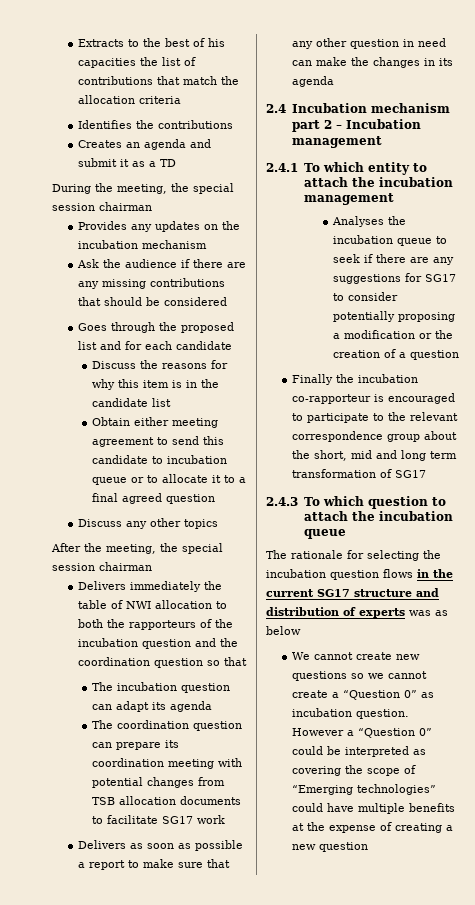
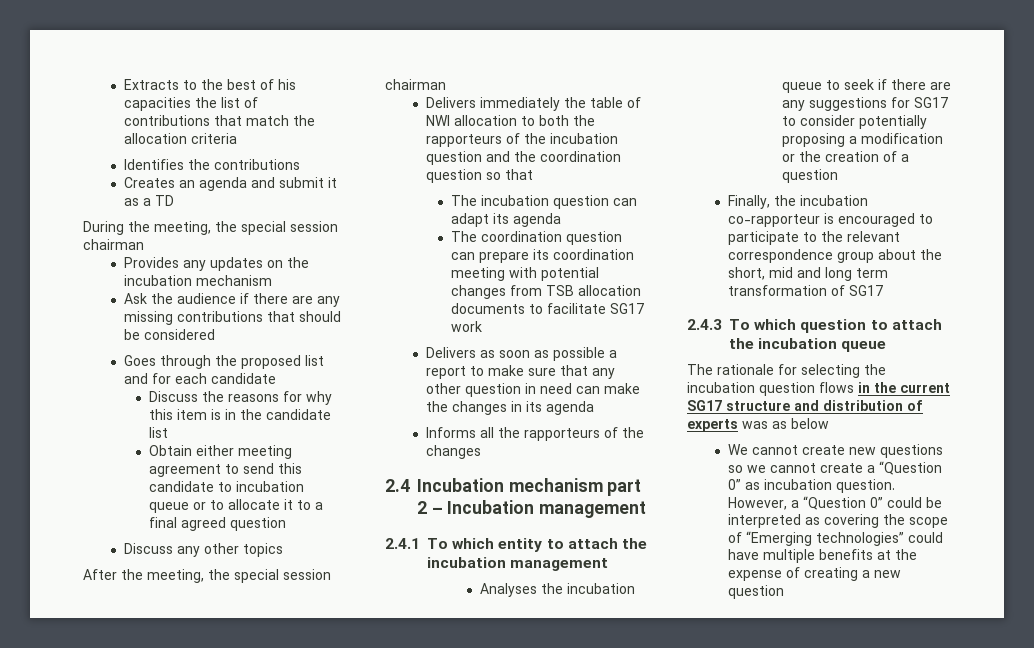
+ Informs all the rapporteurs of the changes
- Finally the incubation co-rapporteur is encouraged to participate to the relevant correspondence group about the short, mid and long term transformation of SG17
+ Finally, the incubation co-rapporteur is encouraged to participate to the relevant correspondence group about the short, mid and long term transformation of SG17
- However a “Question 0” could be interpreted as covering the scope of “Emerging technologies” could have multiple benefits at the expense of creating a new question
+ However, a “Question 0” could be interpreted as covering the scope of “Emerging technologies” could have multiple benefits at the expense of creating a new question

